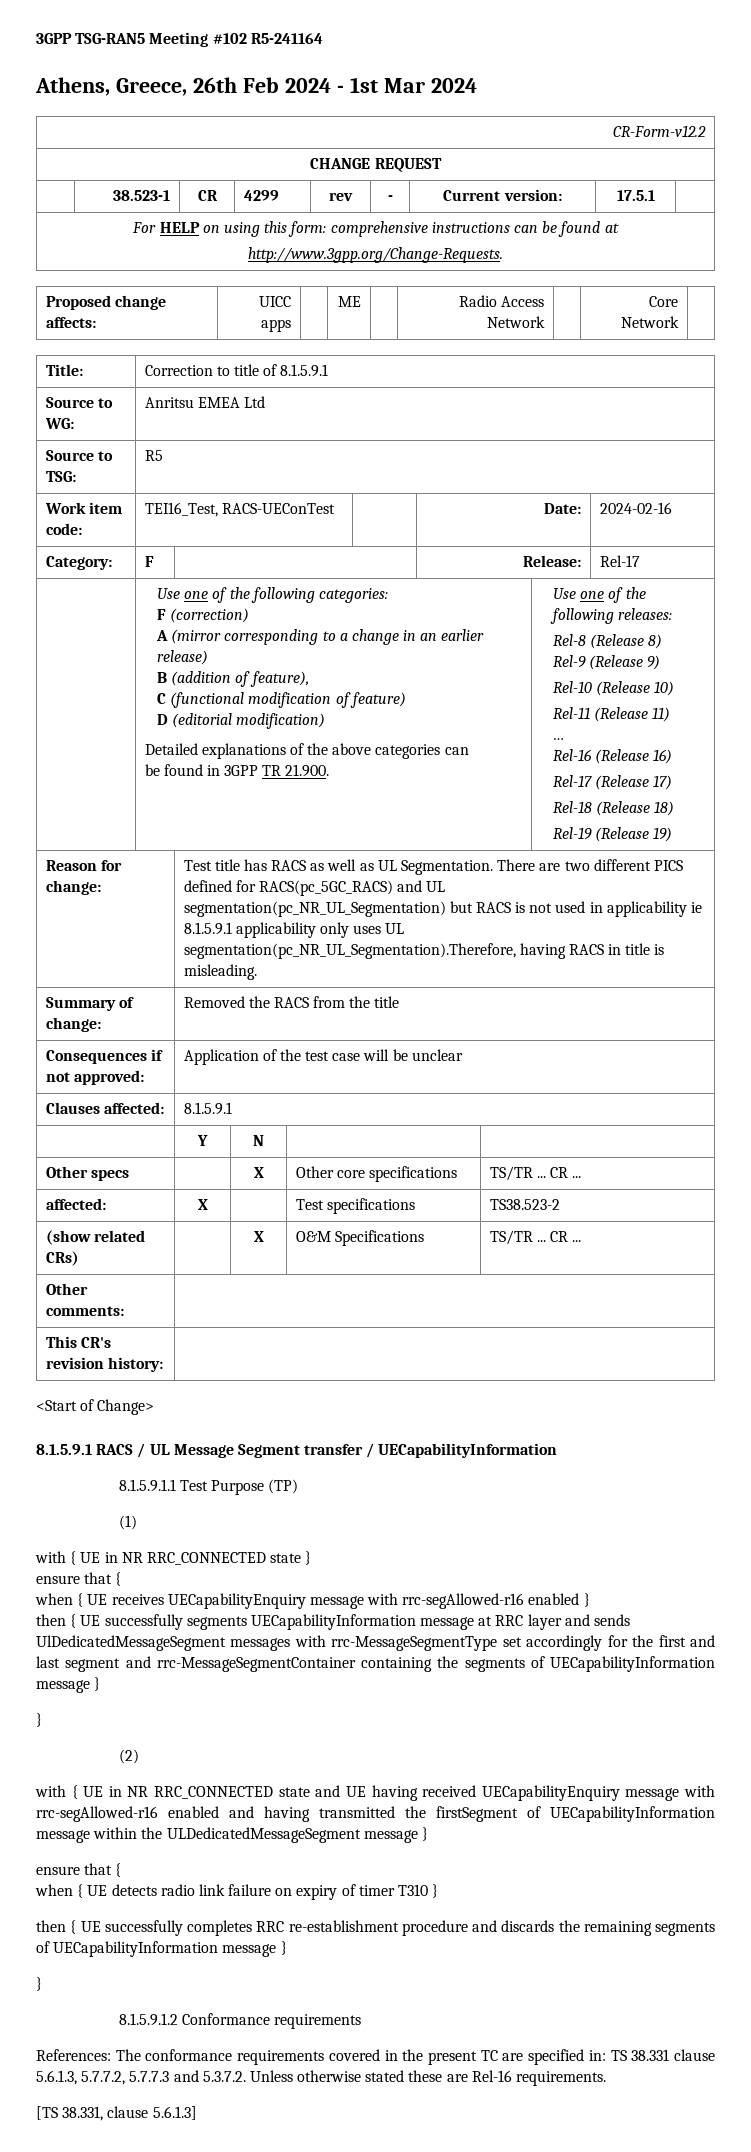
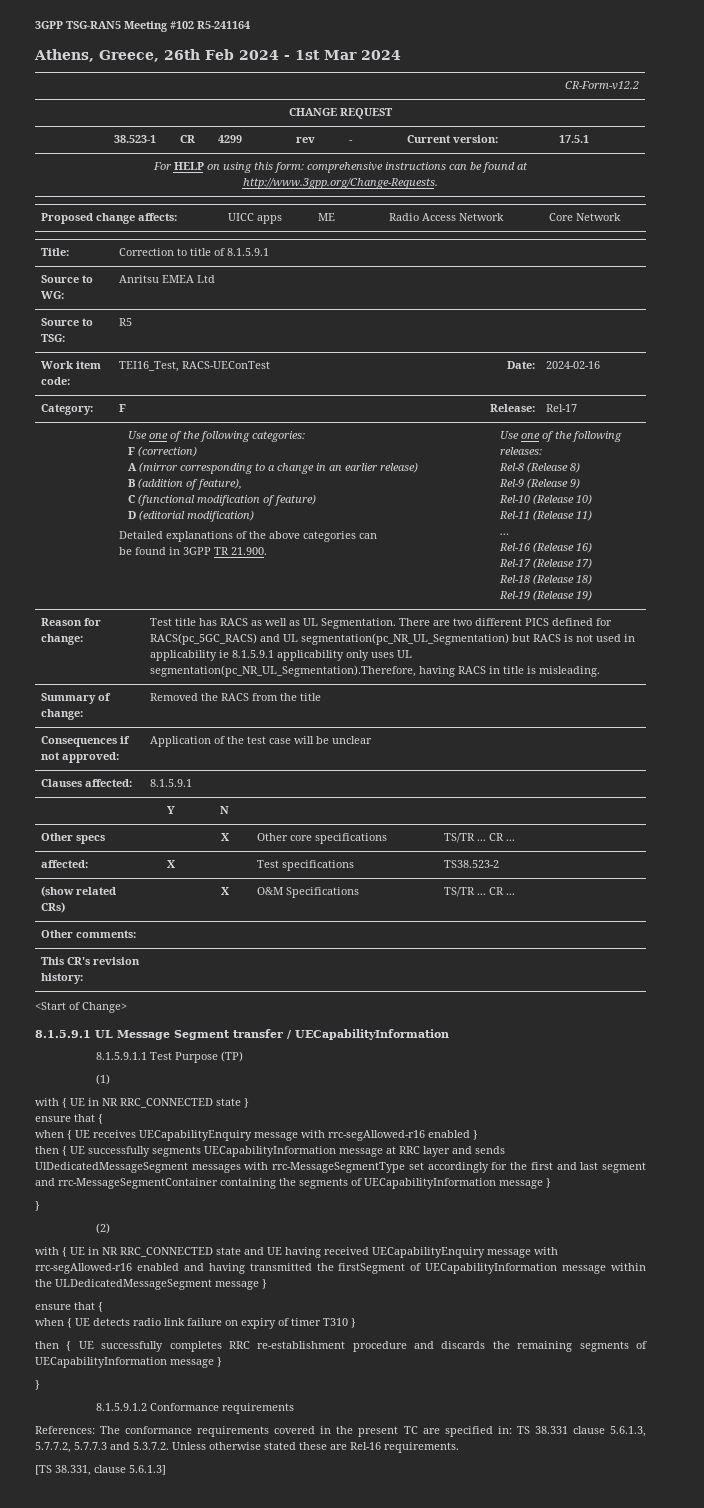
- 8.1.5.9.1 RACS / UL Message Segment transfer / UECapabilityInformation
+ 8.1.5.9.1 UL Message Segment transfer / UECapabilityInformation

